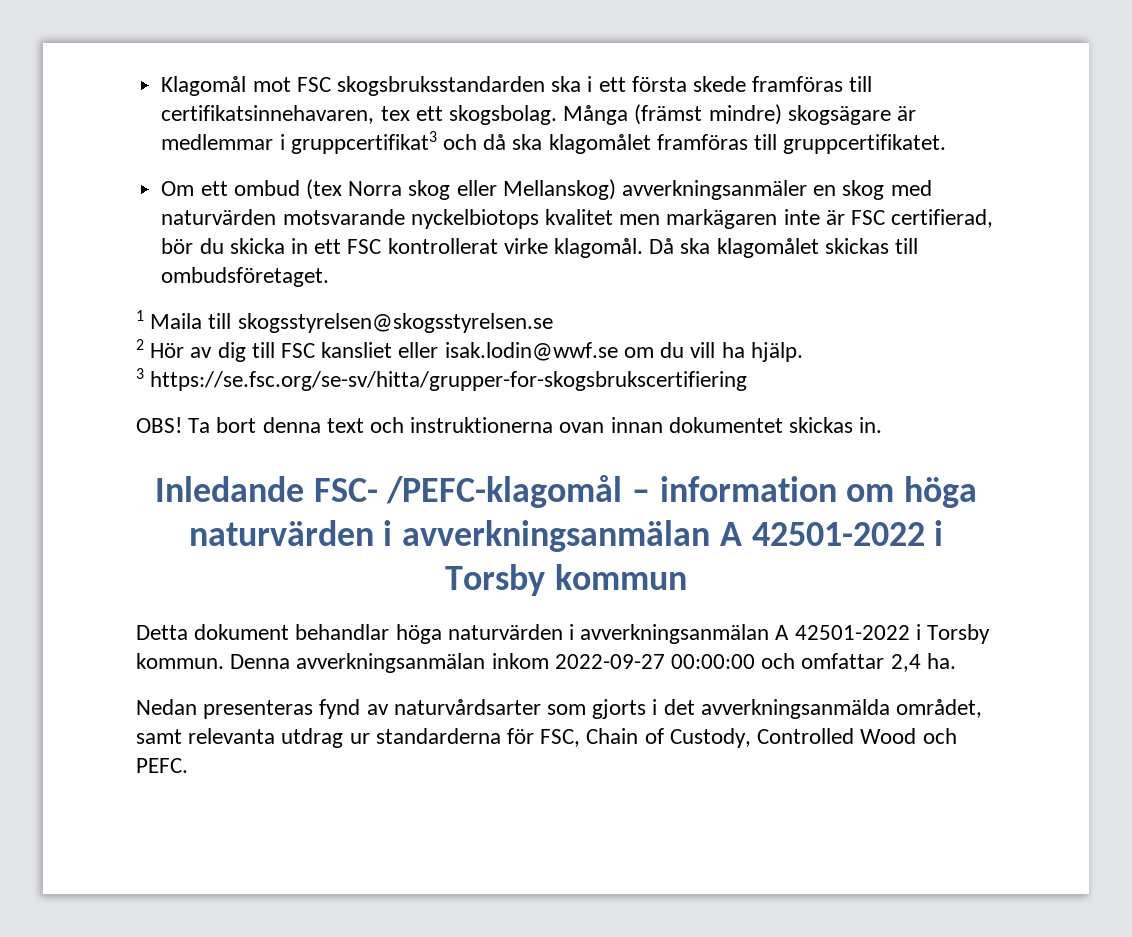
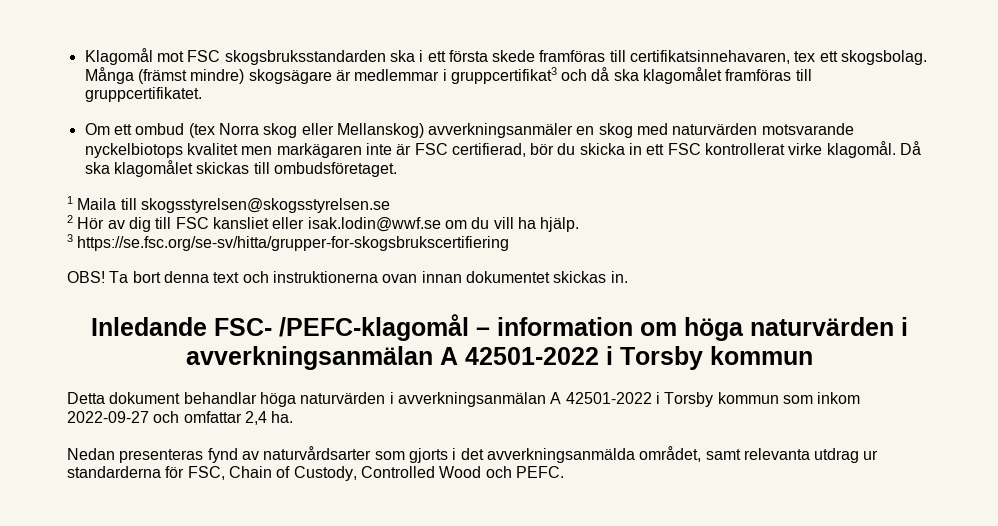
- Detta dokument behandlar höga naturvärden i avverkningsanmälan A 42501-2022 i Torsby kommun. Denna avverkningsanmälan inkom 2022-09-27 00:00:00 och omfattar 2,4 ha.
+ Detta dokument behandlar höga naturvärden i avverkningsanmälan A 42501-2022 i Torsby kommun som inkom 2022-09-27 och omfattar 2,4 ha.

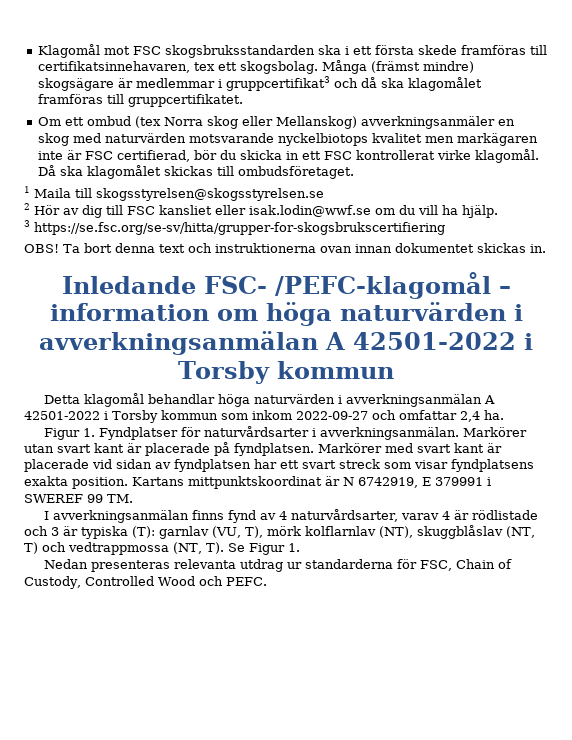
- Detta dokument behandlar höga naturvärden i avverkningsanmälan A 42501-2022 i Torsby kommun som inkom 2022-09-27 och omfattar 2,4 ha.
+ Detta klagomål behandlar höga naturvärden i avverkningsanmälan A 42501-2022 i Torsby kommun som inkom 2022-09-27 och omfattar 2,4 ha.
- Nedan presenteras fynd av naturvårdsarter som gjorts i det avverkningsanmälda området, samt relevanta utdrag ur standarderna för FSC, Chain of Custody, Controlled Wood och PEFC.
+ Figur 1. Fyndplatser för naturvårdsarter i avverkningsanmälan. Markörer utan svart kant är placerade på fyndplatsen. Markörer med svart kant är placerade vid sidan av fyndplatsen har ett svart streck som visar fyndplatsens exakta position. Kartans mittpunktskoordinat är N 6742919, E 379991 i SWEREF 99 TM.
+ I avverkningsanmälan finns fynd av 4 naturvårdsarter, varav 4 är rödlistade och 3 är typiska (T): garnlav (VU, T), mörk kolflarnlav (NT), skuggblåslav (NT, T) och vedtrappmossa (NT, T). Se Figur 1.
+ Nedan presenteras relevanta utdrag ur standarderna för FSC, Chain of Custody, Controlled Wood och PEFC.

